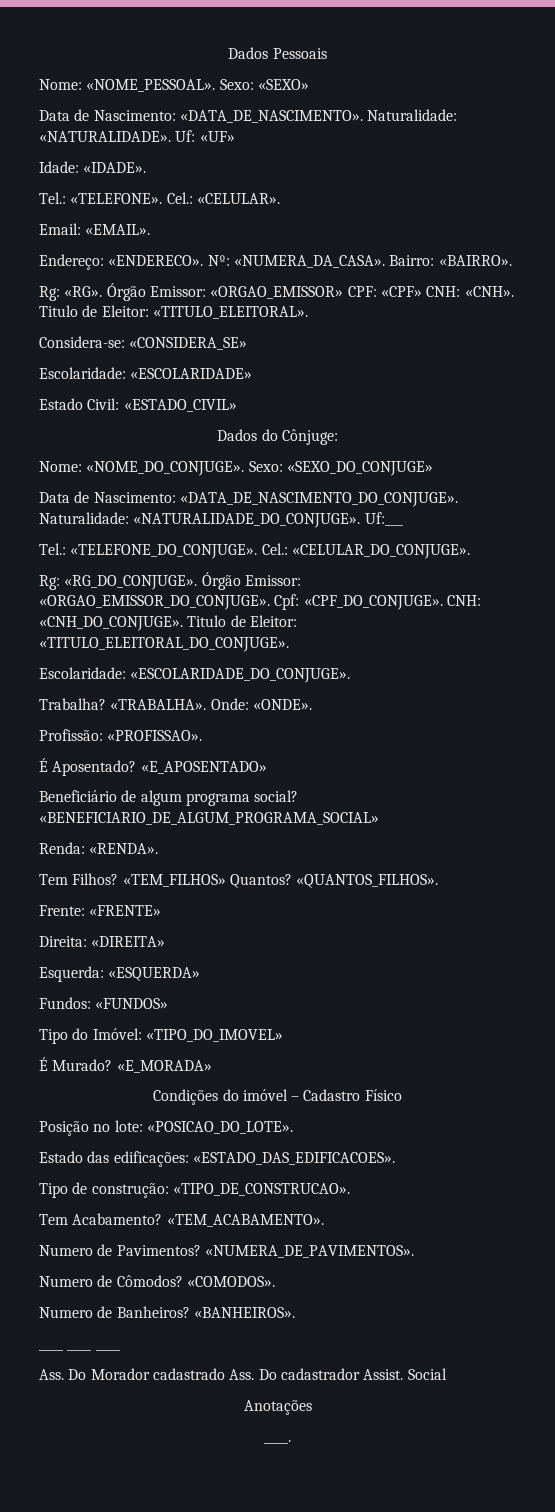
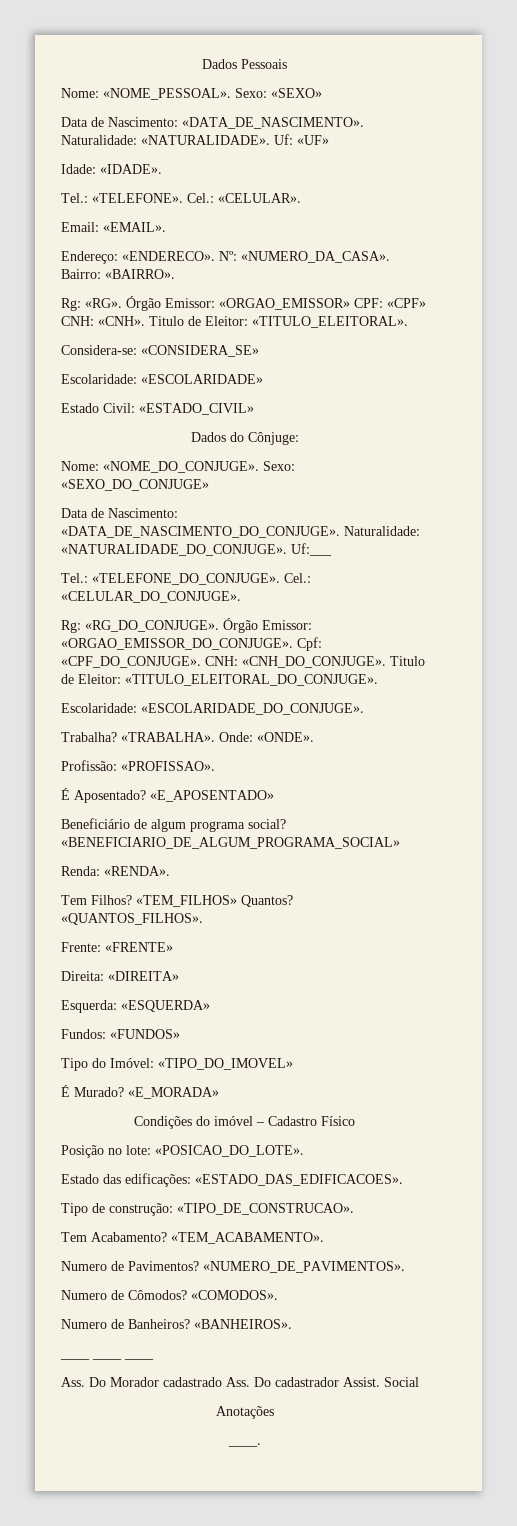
- Nº: «NUMERA_DA_CASA».
+ Nº: «NUMERO_DA_CASA».
- «NUMERA_DE_PAVIMENTOS».
+ «NUMERO_DE_PAVIMENTOS».

